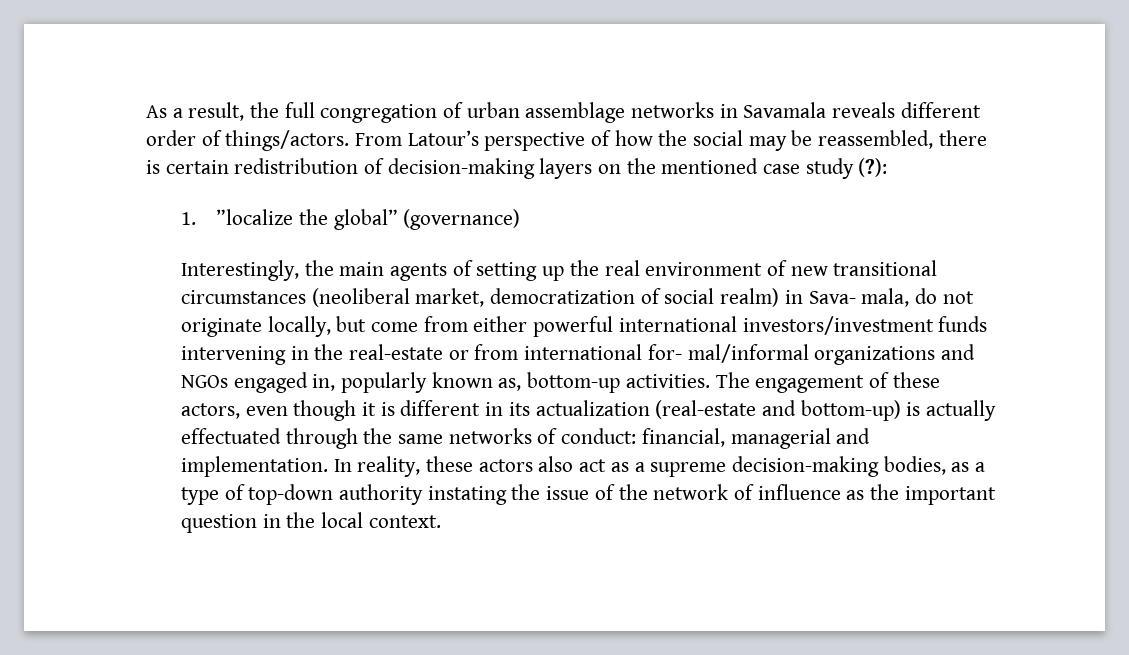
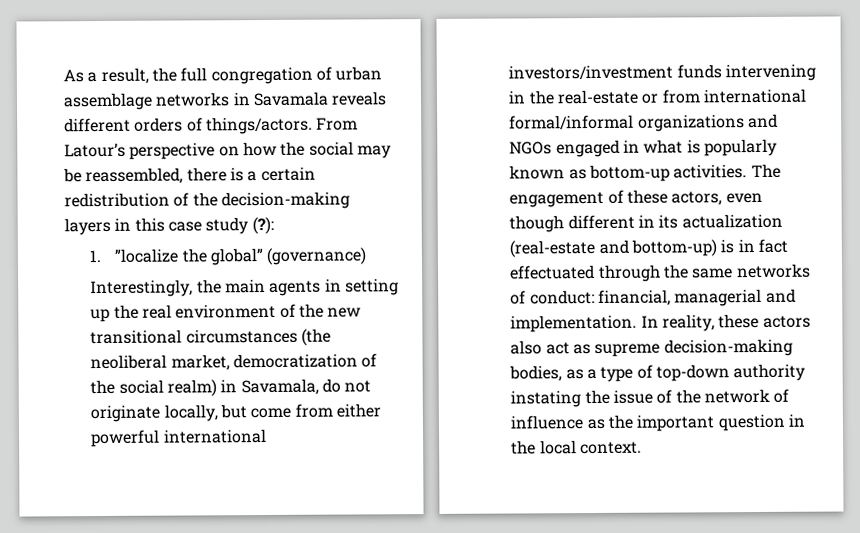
- As a result, the full congregation of urban assemblage networks in Savamala reveals different order of things/actors.
+ As a result, the full congregation of urban assemblage networks in Savamala reveals different orders of things/actors.
- From Latour’s perspective of how the social may be reassembled, there is certain redistribution of decision-making layers on the mentioned case study (?):
+ From Latour’s perspective on how the social may be reassembled, there is a certain redistribution of the decision-making layers in this case study (?):
- Interestingly, the main agents of setting up the real environment of new transitional circumstances (neoliberal market, democratization of social realm) in Sava- mala, do not originate locally, but come from either powerful international investors/investment funds intervening in the real-estate or from international for- mal/informal organizations and NGOs engaged in, popularly known as, bottom-up activities.
+ Interestingly, the main agents in setting up the real environment of the new transitional circumstances (the neoliberal market, democratization of the social realm) in Savamala, do not originate locally, but come from either powerful international investors/investment funds intervening in the real-estate or from international formal/informal organizations and NGOs engaged in what is popularly known as bottom-up activities.
- The engagement of these actors, even though it is different in its actualization (real-estate and bottom-up) is actually effectuated through the same networks of conduct: financial, managerial and implementation.
+ The engagement of these actors, even though different in its actualization (real-estate and bottom-up) is in fact effectuated through the same networks of conduct: financial, managerial and implementation.
- In reality, these actors also act as a supreme decision-making bodies, as a type of top-down authority instating the issue of the network of influence as the important question in the local context.
+ In reality, these actors also act as supreme decision-making bodies, as a type of top-down authority instating the issue of the network of influence as the important question in the local context.

